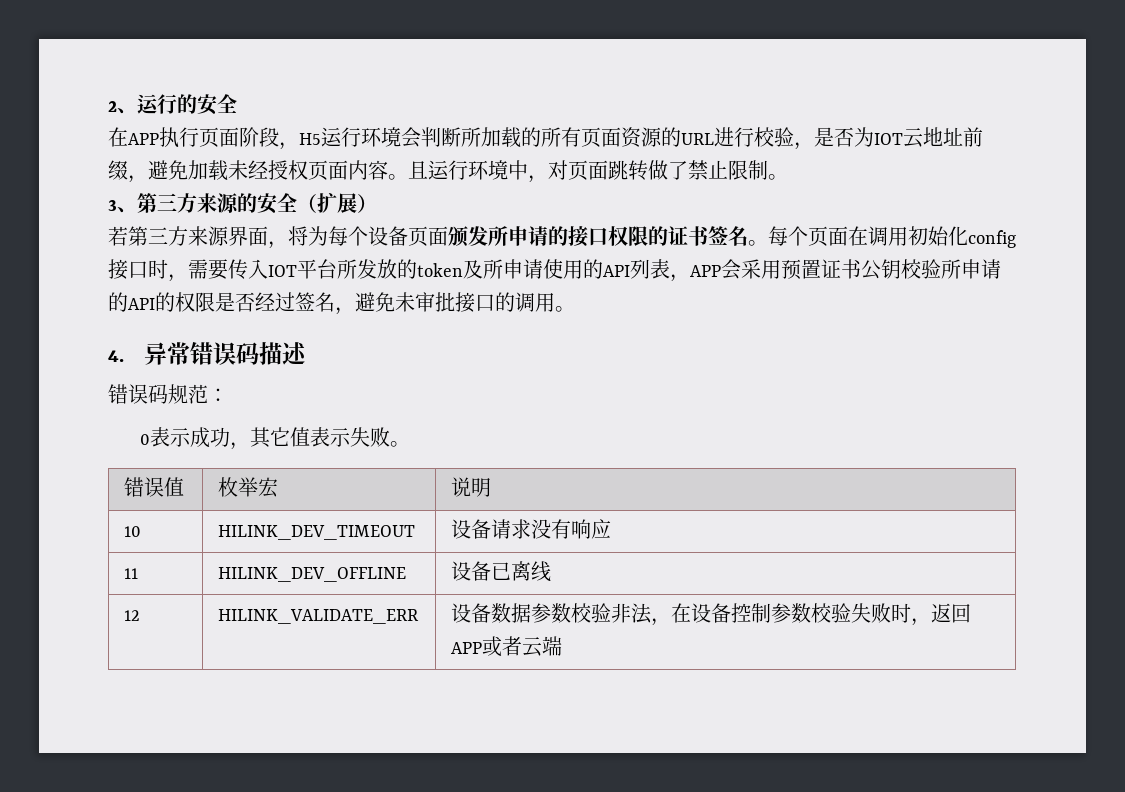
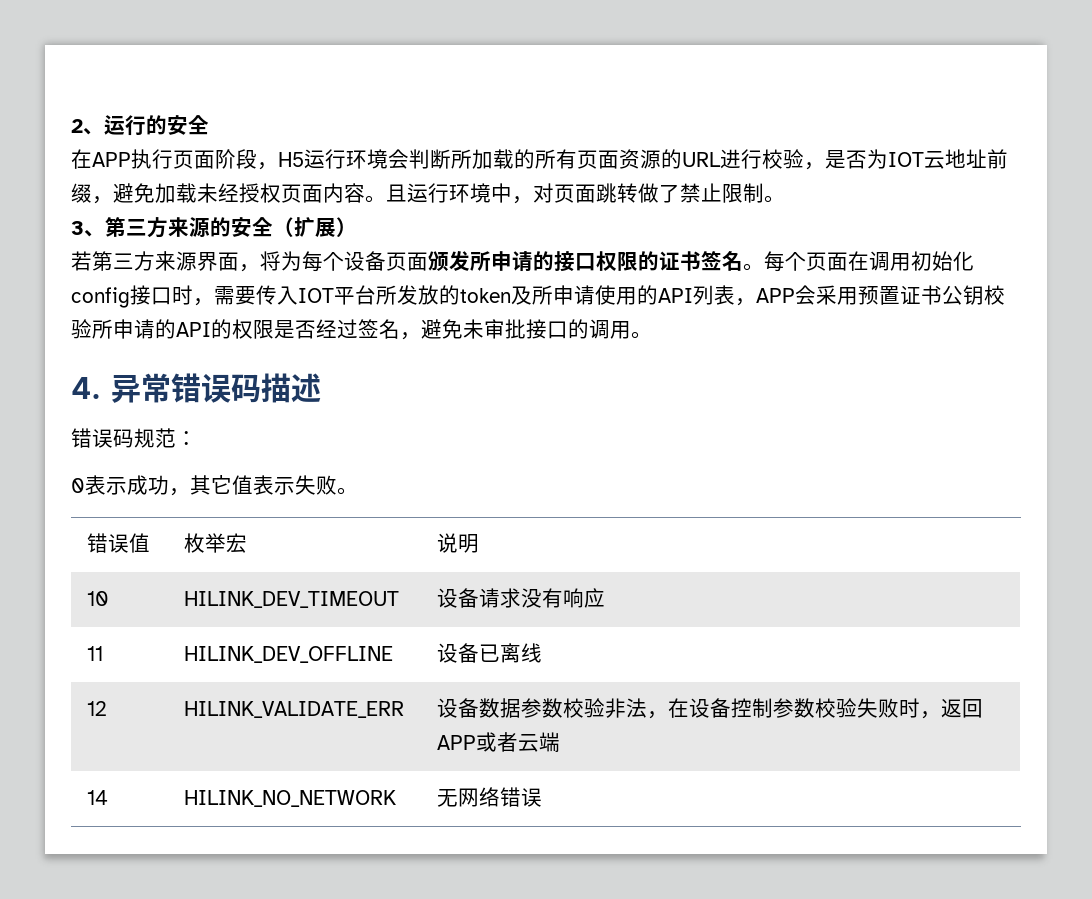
+ 14 | HILINK_NO_NETWORK | 无网络错误

